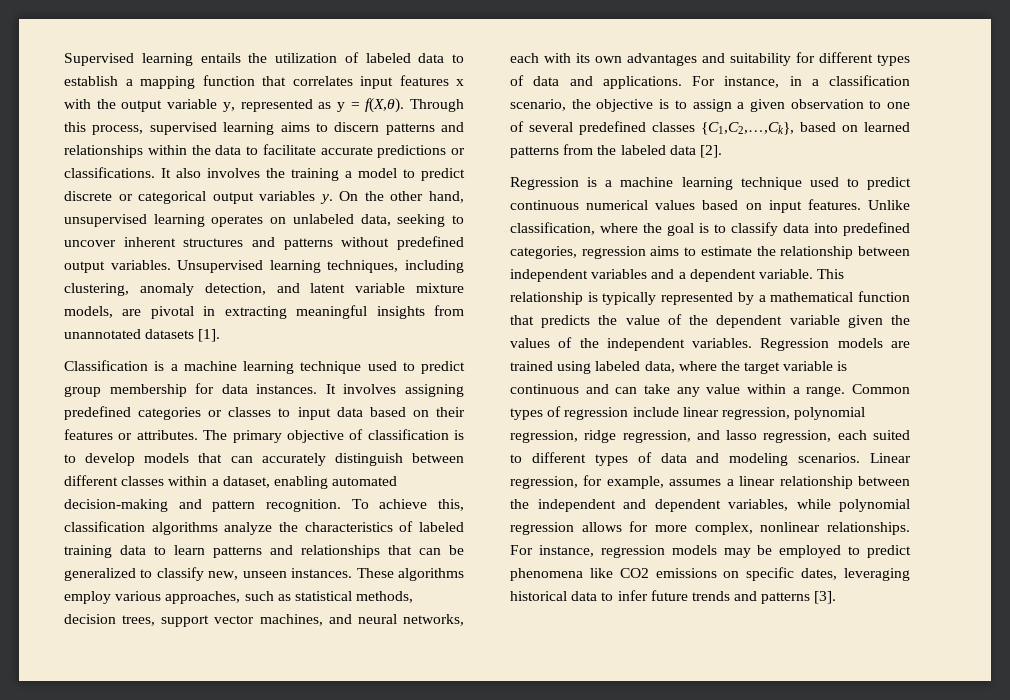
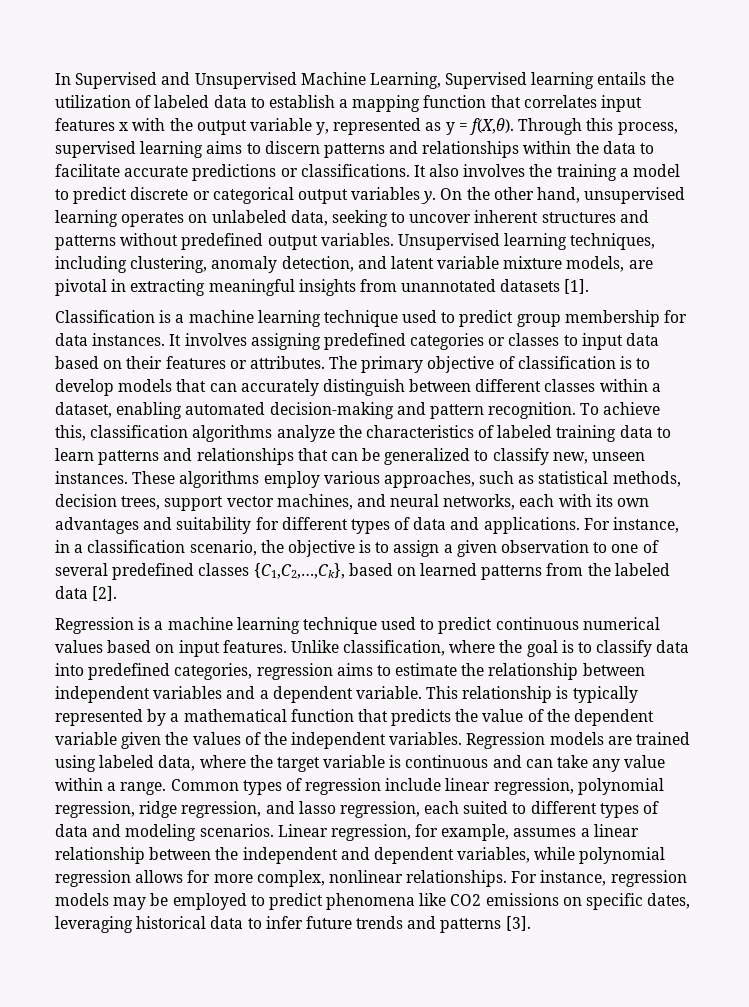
- Supervised learning entails the utilization of labeled data to establish a mapping function that correlates input features x with the output variable y, represented as y = f(X,θ).
+ In Supervised and Unsupervised Machine Learning, Supervised learning entails the utilization of labeled data to establish a mapping function that correlates input features x with the output variable y, represented as y = f(X,θ).

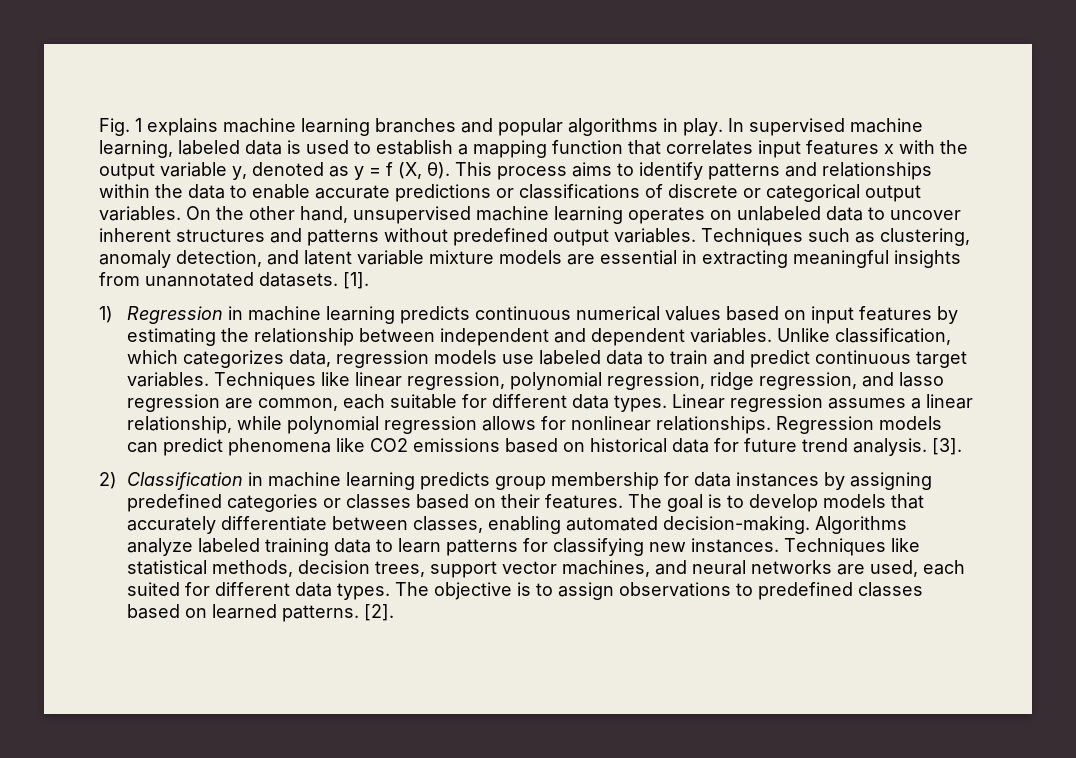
- In Supervised and Unsupervised Machine Learning, Supervised learning entails the utilization of labeled data to establish a mapping function that correlates input features x with the output variable y, represented as y = f(X,θ). Through this process, supervised learning aims to discern patterns and relationships within the data to facilitate accurate predictions or classifications. It also involves the training a model to predict discrete or categorical output variables y.
+ Fig. 1 explains machine learning branches and popular algorithms in play. In supervised machine learning, labeled data is used to establish a mapping function that correlates input features x with the output variable y, denoted as y = f (X, θ). This process aims to identify patterns and relationships within the data to enable accurate predictions or classifications of discrete or categorical output variables.
- On the other hand, unsupervised learning operates on unlabeled data, seeking to uncover inherent structures and patterns without predefined output variables.
+ On the other hand, unsupervised machine learning operates on unlabeled data to uncover inherent structures and patterns without predefined output variables.
- Unsupervised learning techniques, including clustering, anomaly detection, and latent variable mixture models, are pivotal in extracting meaningful insights from unannotated datasets [1].
+ Techniques such as clustering, anomaly detection, and latent variable mixture models are essential in extracting meaningful insights from unannotated datasets. [1].
- Classification is a machine learning technique used to predict group membership for data instances. It involves assigning predefined categories or classes to input data based on their features or attributes. The primary objective of classification is to develop models that can accurately distinguish between different classes within a dataset, enabling automated decision-making and pattern recognition. To achieve this, classification algorithms analyze the characteristics of labeled training data to learn patterns and relationships that can be generalized to classify new, unseen instances. These algorithms employ various approaches, such as statistical methods, decision trees, support vector machines, and neural networks, each with its own advantages and suitability for different types of data and applications. For instance, in a classification scenario, the objective is to assign a given observation to one of several predefined classes {C1,C2,…,Ck}, based on learned patterns from the labeled data [2].
- Regression is a machine learning technique used to predict continuous numerical values based on input features. Unlike classification, where the goal is to classify data into predefined categories, regression aims to estimate the relationship between independent variables and a dependent variable. This relationship is typically represented by a mathematical function that predicts the value of the dependent variable given the values of the independent variables. Regression models are trained using labeled data, where the target variable is continuous and can take any value within a range. Common types of regression include linear regression, polynomial regression, ridge regression, and lasso regression, each suited to different types of data and modeling scenarios. Linear regression, for example, assumes a linear relationship between the independent and dependent variables, while polynomial regression allows for more complex, nonlinear relationships. For instance, regression models may be employed to predict phenomena like CO2 emissions on specific dates, leveraging historical data to infer future trends and patterns [3].
+ 1) Regression in machine learning predicts continuous numerical values based on input features by estimating the relationship between independent and dependent variables. Unlike classification, which categorizes data, regression models use labeled data to train and predict continuous target variables. Techniques like linear regression, polynomial regression, ridge regression, and lasso regression are common, each suitable for different data types. Linear regression assumes a linear relationship, while polynomial regression allows for nonlinear relationships. Regression models can predict phenomena like CO2 emissions based on historical data for future trend analysis. [3].
+ 2) Classification in machine learning predicts group membership for data instances by assigning predefined categories or classes based on their features. The goal is to develop models that accurately differentiate between classes, enabling automated decision-making. Algorithms analyze labeled training data to learn patterns for classifying new instances. Techniques like statistical methods, decision trees, support vector machines, and neural networks are used, each suited for different data types. The objective is to assign observations to predefined classes based on learned patterns. [2].

